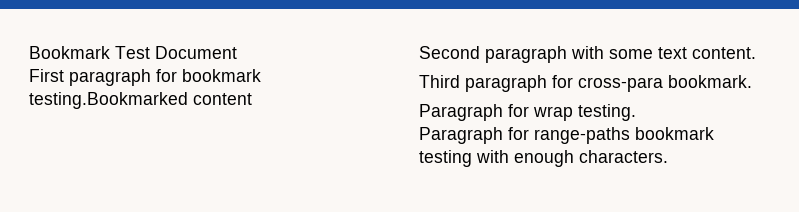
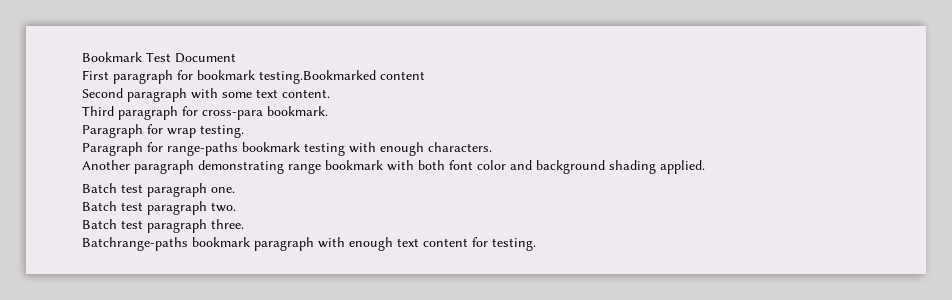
+ Another paragraph demonstrating range bookmark with both font color and background shading applied.
+ Batch test paragraph one.
+ Batch test paragraph two.
+ Batch test paragraph three.
+ Batchrange-paths bookmark paragraph with enough text content for testing.

